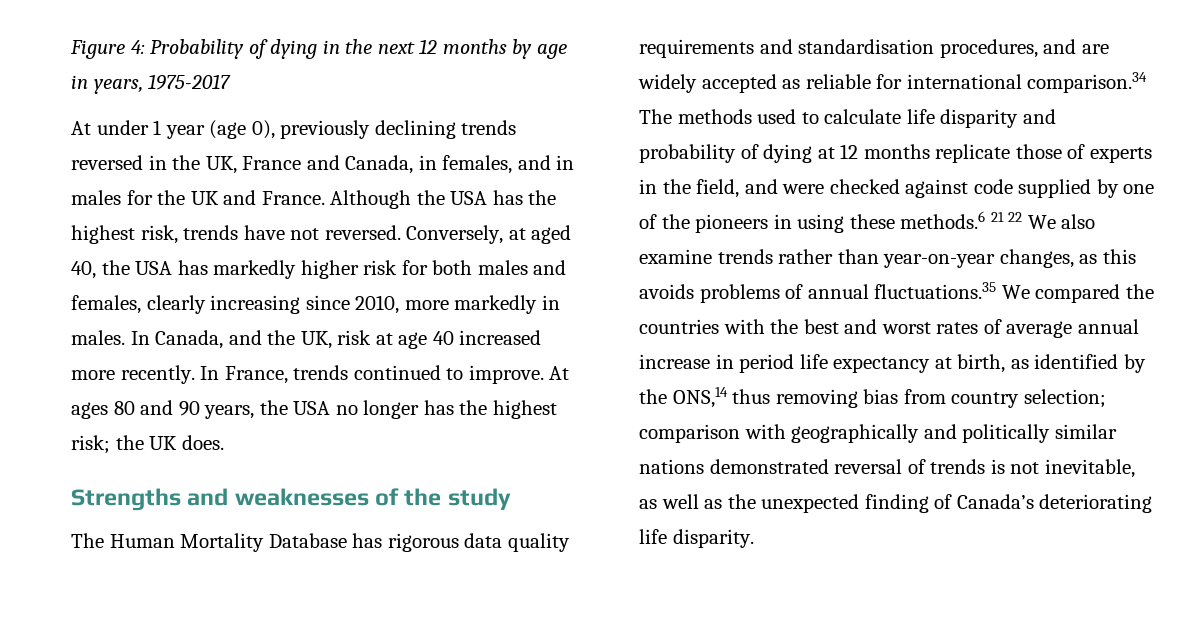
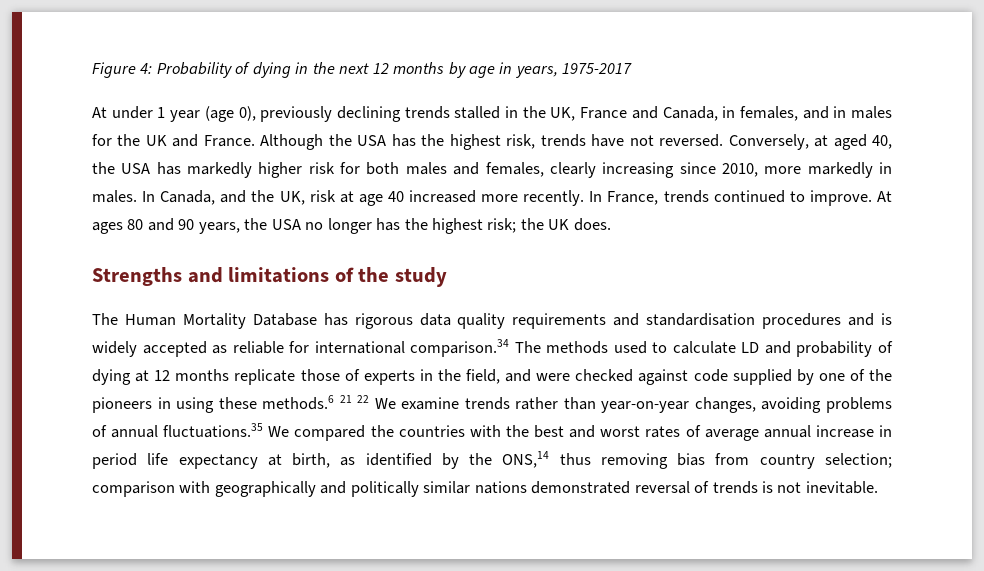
- At under 1 year (age 0), previously declining trends reversed in the UK, France and Canada, in females, and in males for the UK and France.
+ At under 1 year (age 0), previously declining trends stalled in the UK, France and Canada, in females, and in males for the UK and France.
- Strengths and weaknesses of the study
+ Strengths and limitations of the study
- The Human Mortality Database has rigorous data quality requirements and standardisation procedures, and are widely accepted as reliable for international comparison.34 The methods used to calculate life disparity and probability of dying at 12 months replicate those of experts in the field, and were checked against code supplied by one of the pioneers in using these methods.6 21 22 We also examine trends rather than year-on-year changes, as this avoids problems of annual fluctuations.35 We compared the countries with the best and worst rates of average annual increase in period life expectancy at birth, as identified by the ONS,14 thus removing bias from country selection;
+ The Human Mortality Database has rigorous data quality requirements and standardisation procedures and is widely accepted as reliable for international comparison.34 The methods used to calculate LD and probability of dying at 12 months replicate those of experts in the field, and were checked against code supplied by one of the pioneers in using these methods.6 21 22 We examine trends rather than year-on-year changes, avoiding problems of annual fluctuations.35 We compared the countries with the best and worst rates of average annual increase in period life expectancy at birth, as identified by the ONS,14 thus removing bias from country selection;
- comparison with geographically and politically similar nations demonstrated reversal of trends is not inevitable, as well as the unexpected finding of Canada’s deteriorating life disparity.
+ comparison with geographically and politically similar nations demonstrated reversal of trends is not inevitable.

